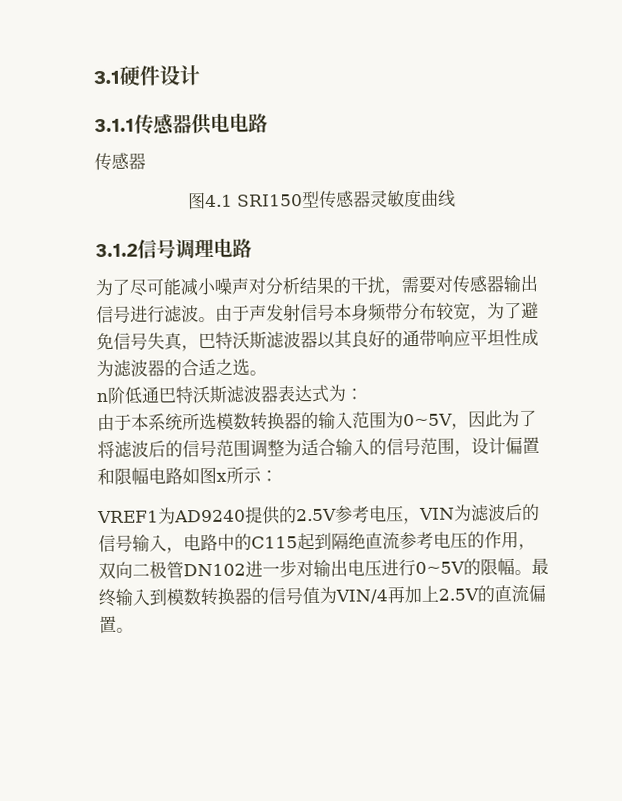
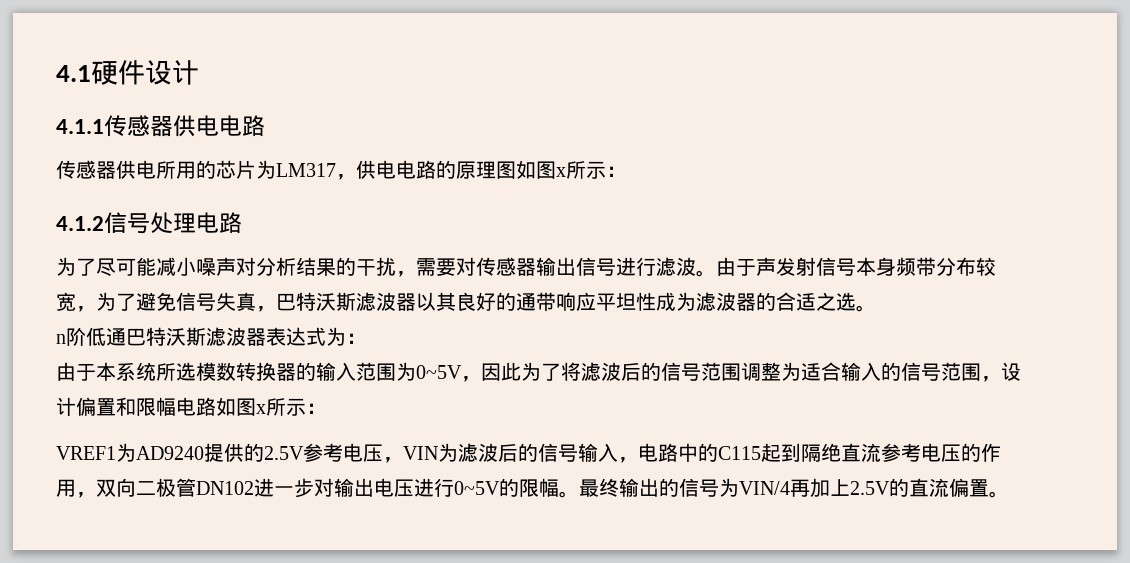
- 3.1硬件设计
+ 4.1硬件设计
- 3.1.1传感器供电电路
- 传感器
- 图4.1 SRI150型传感器灵敏度曲线
- 3.1.2信号调理电路
+ 4.1.1传感器供电电路
+ 传感器供电所用的芯片为LM317，供电电路的原理图如图x所示：
+ 4.1.2信号处理电路
- 最终输入到模数转换器的信号值为VIN/4再加上2.5V的直流偏置。
+ 最终输出的信号为VIN/4再加上2.5V的直流偏置。

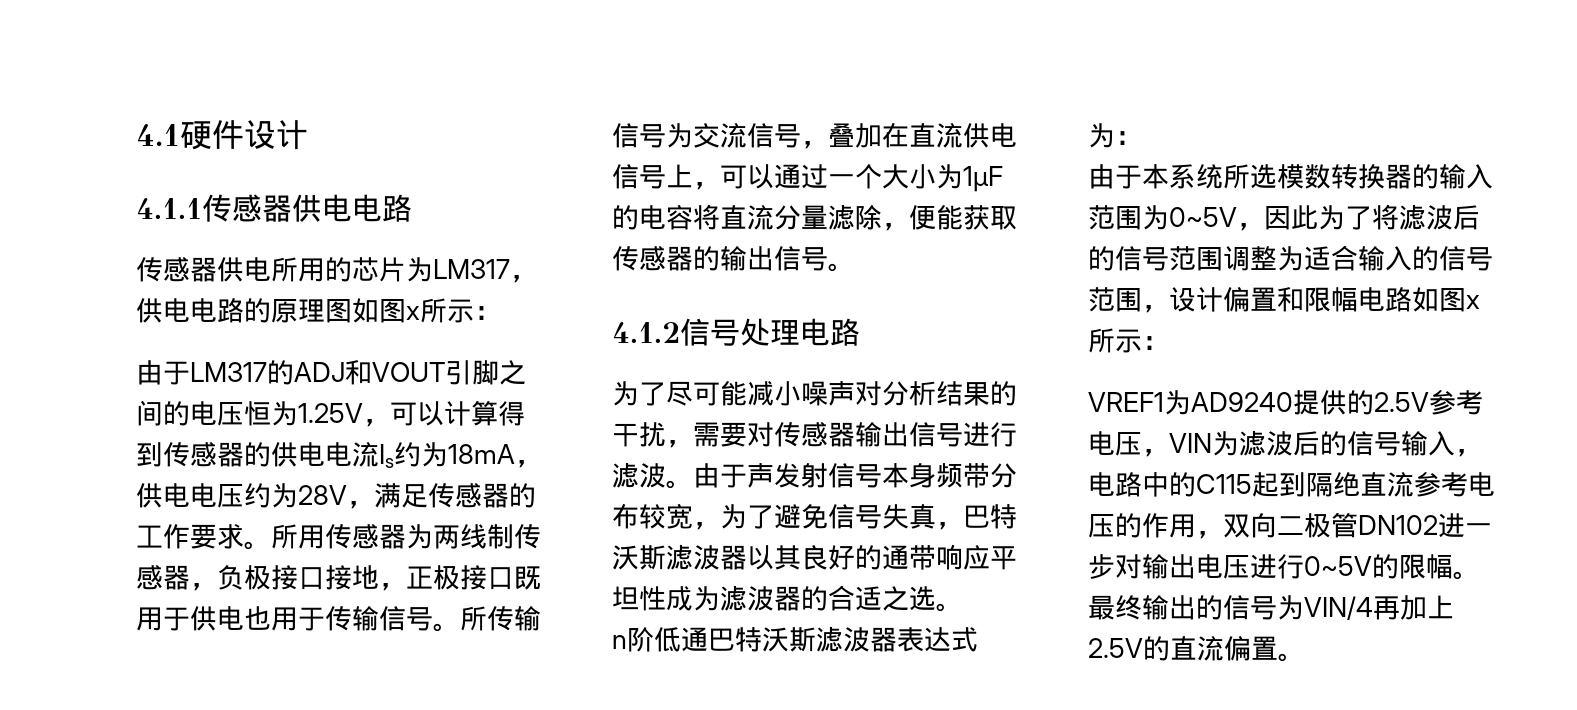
+ 由于LM317的ADJ和VOUT引脚之间的电压恒为1.25V，可以计算得到传感器的供电电流Is约为18mA，供电电压约为28V，满足传感器的工作要求。所用传感器为两线制传感器，负极接口接地，正极接口既用于供电也用于传输信号。所传输信号为交流信号，叠加在直流供电信号上，可以通过一个大小为1μF的电容将直流分量滤除，便能获取传感器的输出信号。

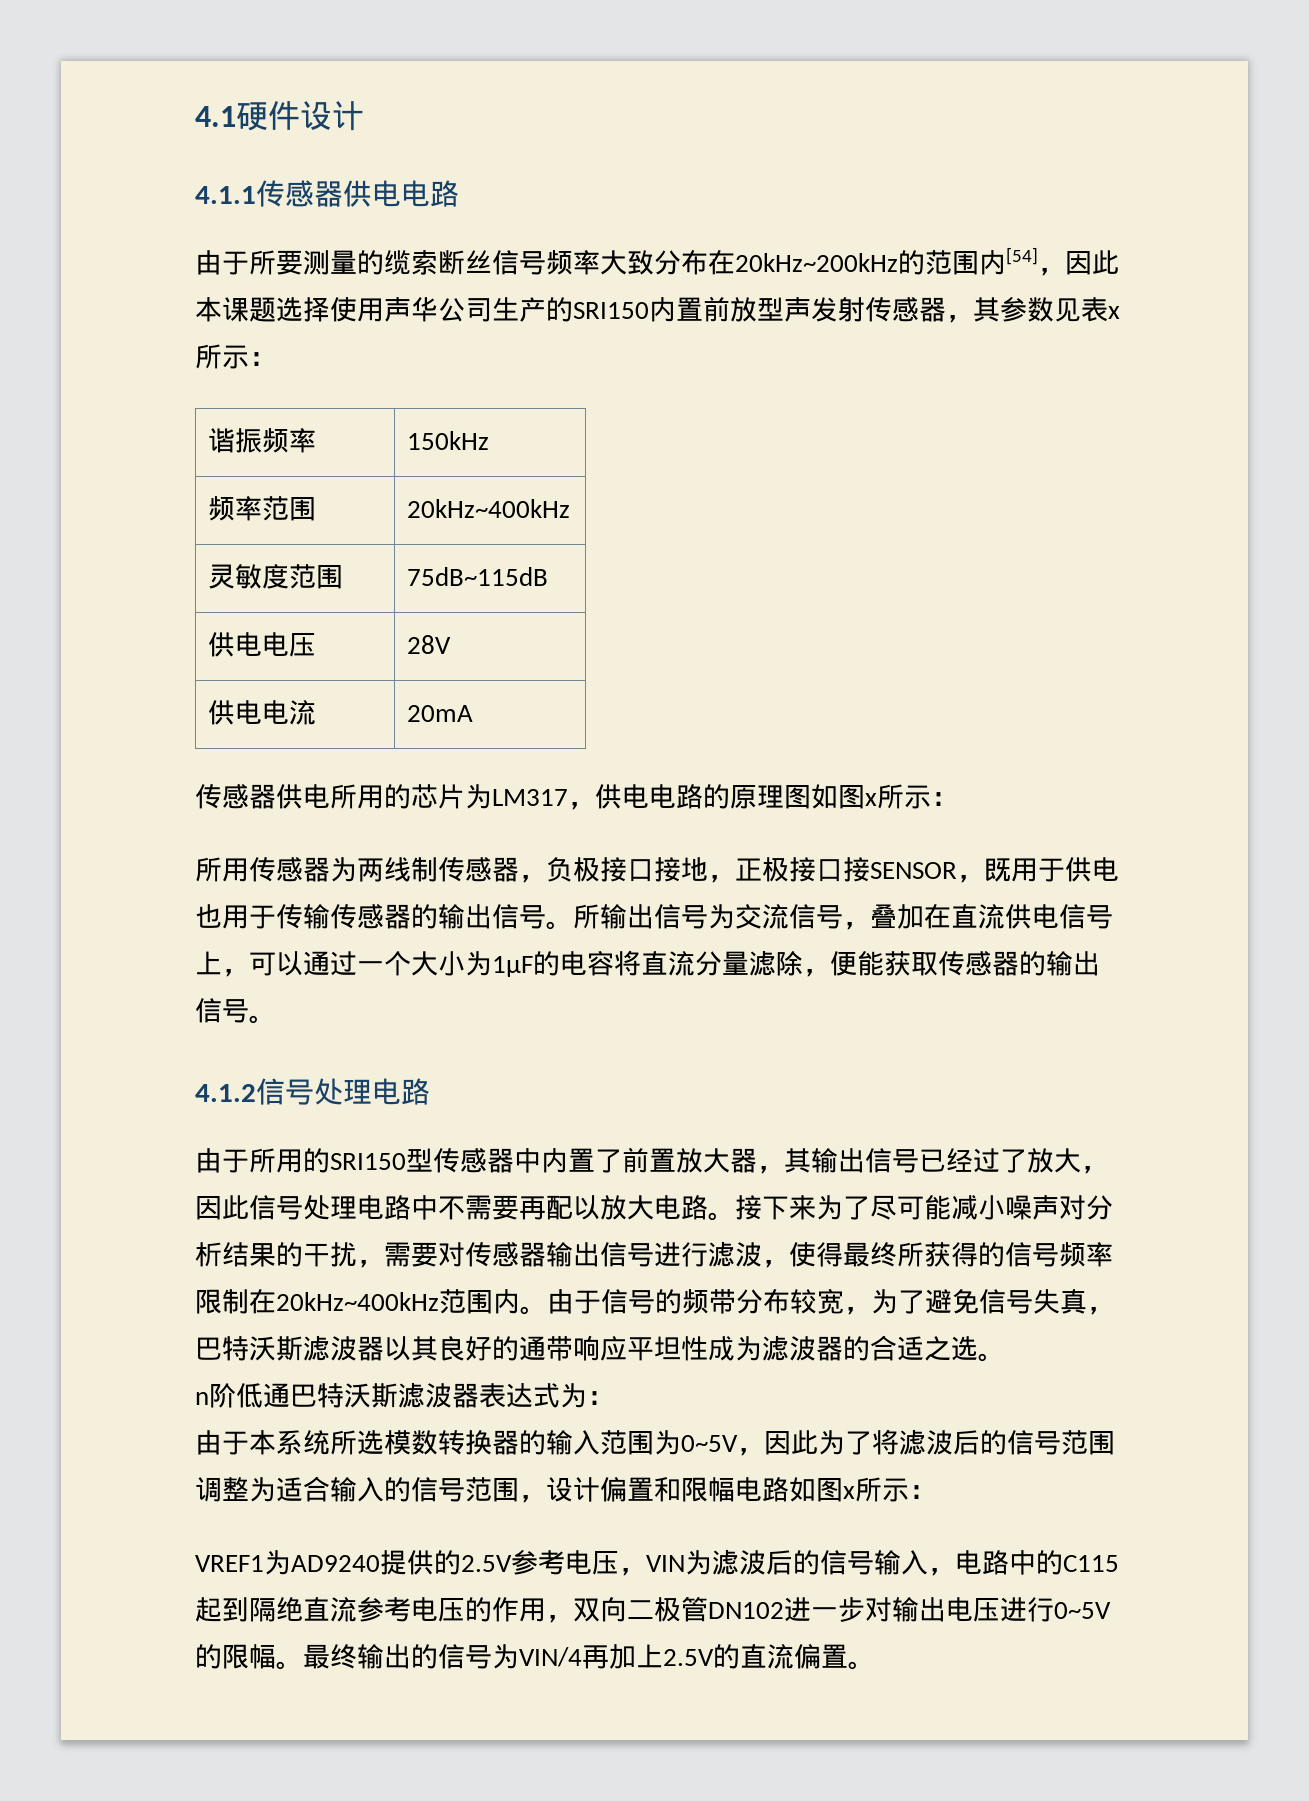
+ 由于所要测量的缆索断丝信号频率大致分布在20kHz~200kHz的范围内[54]，因此本课题选择使用声华公司生产的SRI150内置前放型声发射传感器，其参数见表x所示：
+ 谐振频率 | 150kHz
+ 频率范围 | 20kHz~400kHz
+ 灵敏度范围 | 75dB~115dB
+ 供电电压 | 28V
+ 供电电流 | 20mA
- 由于LM317的ADJ和VOUT引脚之间的电压恒为1.25V，可以计算得到传感器的供电电流Is约为18mA，供电电压约为28V，满足传感器的工作要求。所用传感器为两线制传感器，负极接口接地，正极接口既用于供电也用于传输信号。
+ 所用传感器为两线制传感器，负极接口接地，正极接口接SENSOR，既用于供电也用于传输传感器的输出信号。
- 所传输信号为交流信号，叠加在直流供电信号上，可以通过一个大小为1μF的电容将直流分量滤除，便能获取传感器的输出信号。
+ 所输出信号为交流信号，叠加在直流供电信号上，可以通过一个大小为1μF的电容将直流分量滤除，便能获取传感器的输出信号。
- 为了尽可能减小噪声对分析结果的干扰，需要对传感器输出信号进行滤波。由于声发射信号本身频带分布较宽，为了避免信号失真，巴特沃斯滤波器以其良好的通带响应平坦性成为滤波器的合适之选。
+ 由于所用的SRI150型传感器中内置了前置放大器，其输出信号已经过了放大，因此信号处理电路中不需要再配以放大电路。接下来为了尽可能减小噪声对分析结果的干扰，需要对传感器输出信号进行滤波，使得最终所获得的信号频率限制在20kHz~400kHz范围内。由于信号的频带分布较宽，为了避免信号失真，巴特沃斯滤波器以其良好的通带响应平坦性成为滤波器的合适之选。

